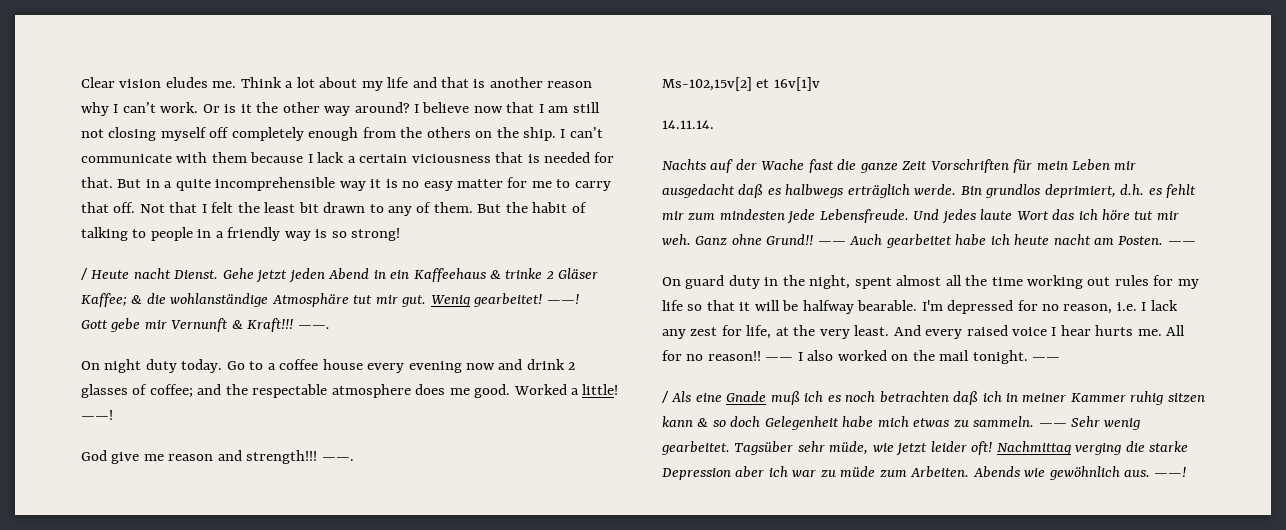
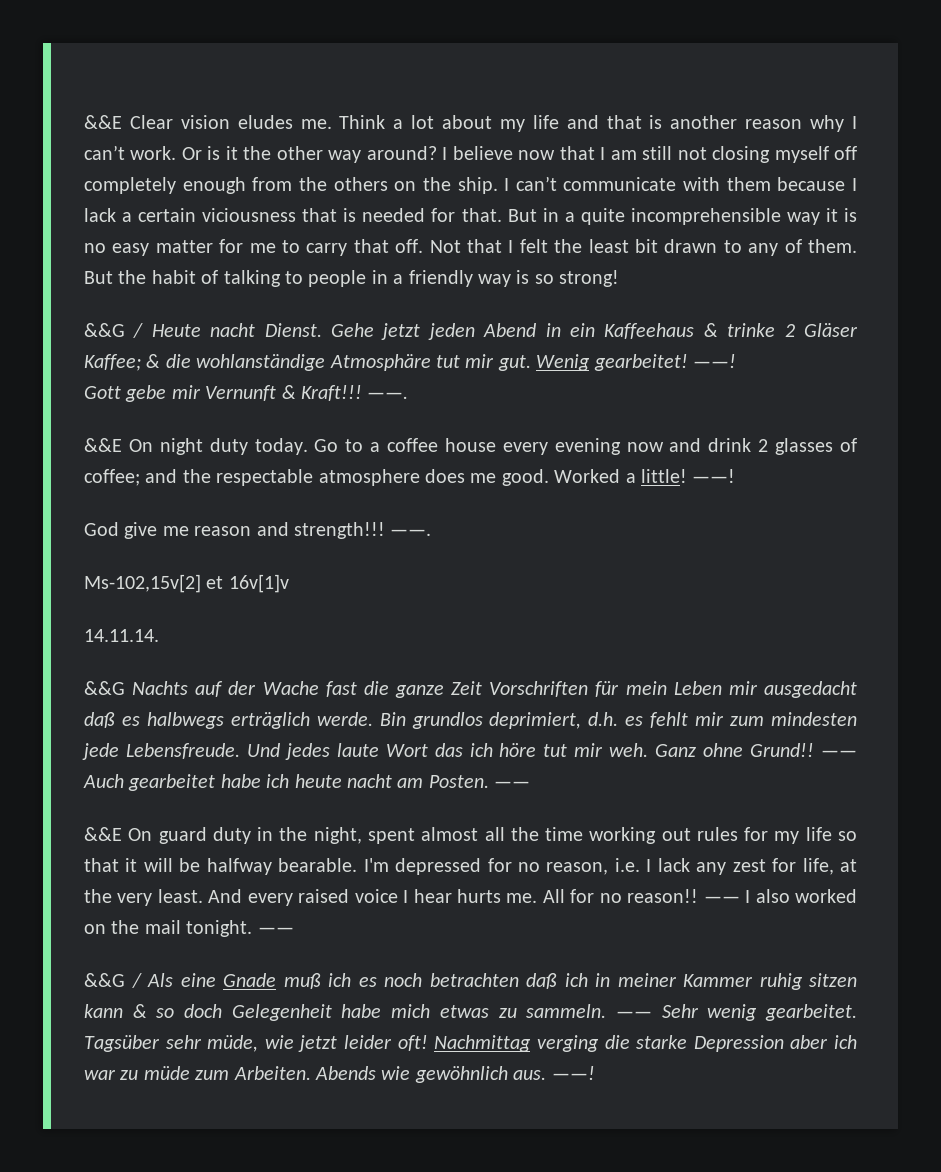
- Clear vision eludes me.
+ &&E Clear vision eludes me.
- / Heute nacht Dienst.
+ &&G / Heute nacht Dienst.
- On night duty today.
+ &&E On night duty today.
- Nachts auf der Wache fast die ganze Zeit Vorschriften für mein Leben mir ausgedacht daß es halbwegs erträglich werde.
+ &&G Nachts auf der Wache fast die ganze Zeit Vorschriften für mein Leben mir ausgedacht daß es halbwegs erträglich werde.
- On guard duty in the night, spent almost all the time working out rules for my life so that it will be halfway bearable.
+ &&E On guard duty in the night, spent almost all the time working out rules for my life so that it will be halfway bearable.
- / Als eine Gnade muß ich es noch betrachten daß ich in meiner Kammer ruhig sitzen kann & so doch Gelegenheit habe mich etwas zu sammeln.
+ &&G / Als eine Gnade muß ich es noch betrachten daß ich in meiner Kammer ruhig sitzen kann & so doch Gelegenheit habe mich etwas zu sammeln.

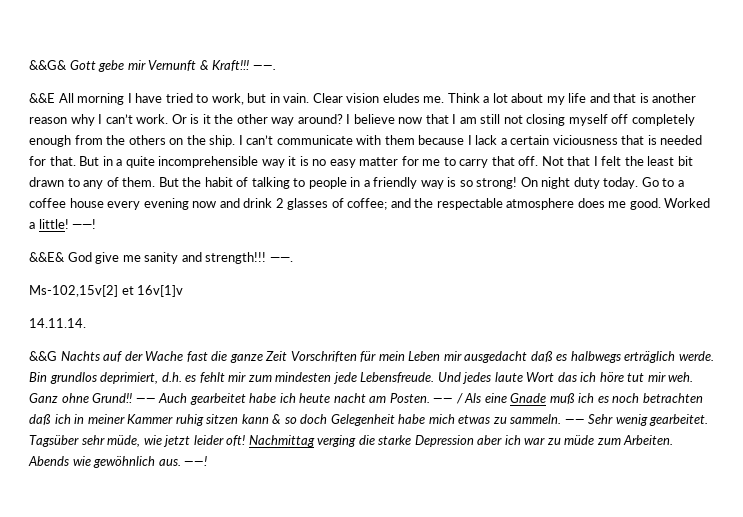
- &&E Clear vision eludes me.
+ &&G& Gott gebe mir Vernunft & Kraft!!! ——.
+ &&E All morning I have tried to work, but in vain. Clear vision eludes me.
- But the habit of talking to people in a friendly way is so strong!
- &&G / Heute nacht Dienst. Gehe jetzt jeden Abend in ein Kaffeehaus & trinke 2 Gläser Kaffee; & die wohlanständige Atmosphäre tut mir gut. Wenig gearbeitet! ——!
- Gott gebe mir Vernunft & Kraft!!! ——.
- &&E On night duty today.
+ But the habit of talking to people in a friendly way is so strong! On night duty today.
- God give me reason and strength!!!
+ &&E& God give me sanity and strength!!!
- —— Auch gearbeitet habe ich heute nacht am Posten. ——
- &&E On guard duty in the night, spent almost all the time working out rules for my life so that it will be halfway bearable. I'm depressed for no reason, i.e. I lack any zest for life, at the very least. And every raised voice I hear hurts me. All for no reason!! —— I also worked on the mail tonight. ——
- &&G / Als eine Gnade muß ich es noch betrachten daß ich in meiner Kammer ruhig sitzen kann & so doch Gelegenheit habe mich etwas zu sammeln.
+ —— Auch gearbeitet habe ich heute nacht am Posten. —— / Als eine Gnade muß ich es noch betrachten daß ich in meiner Kammer ruhig sitzen kann & so doch Gelegenheit habe mich etwas zu sammeln.

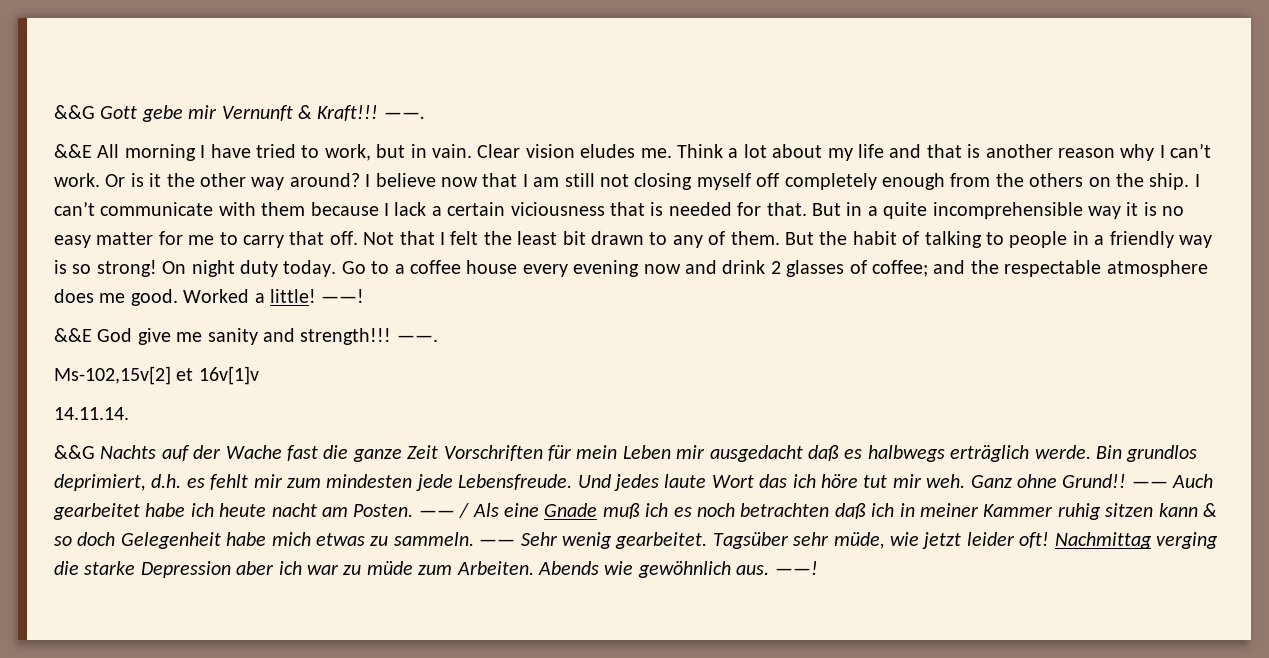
- &&G& Gott gebe mir Vernunft & Kraft!!!
+ &&G Gott gebe mir Vernunft & Kraft!!!
- &&E& God give me sanity and strength!!!
+ &&E God give me sanity and strength!!!

